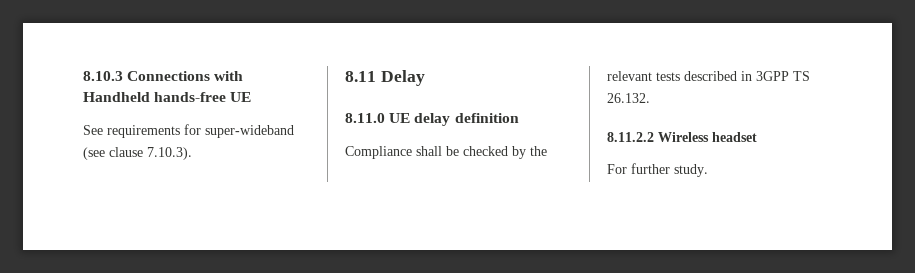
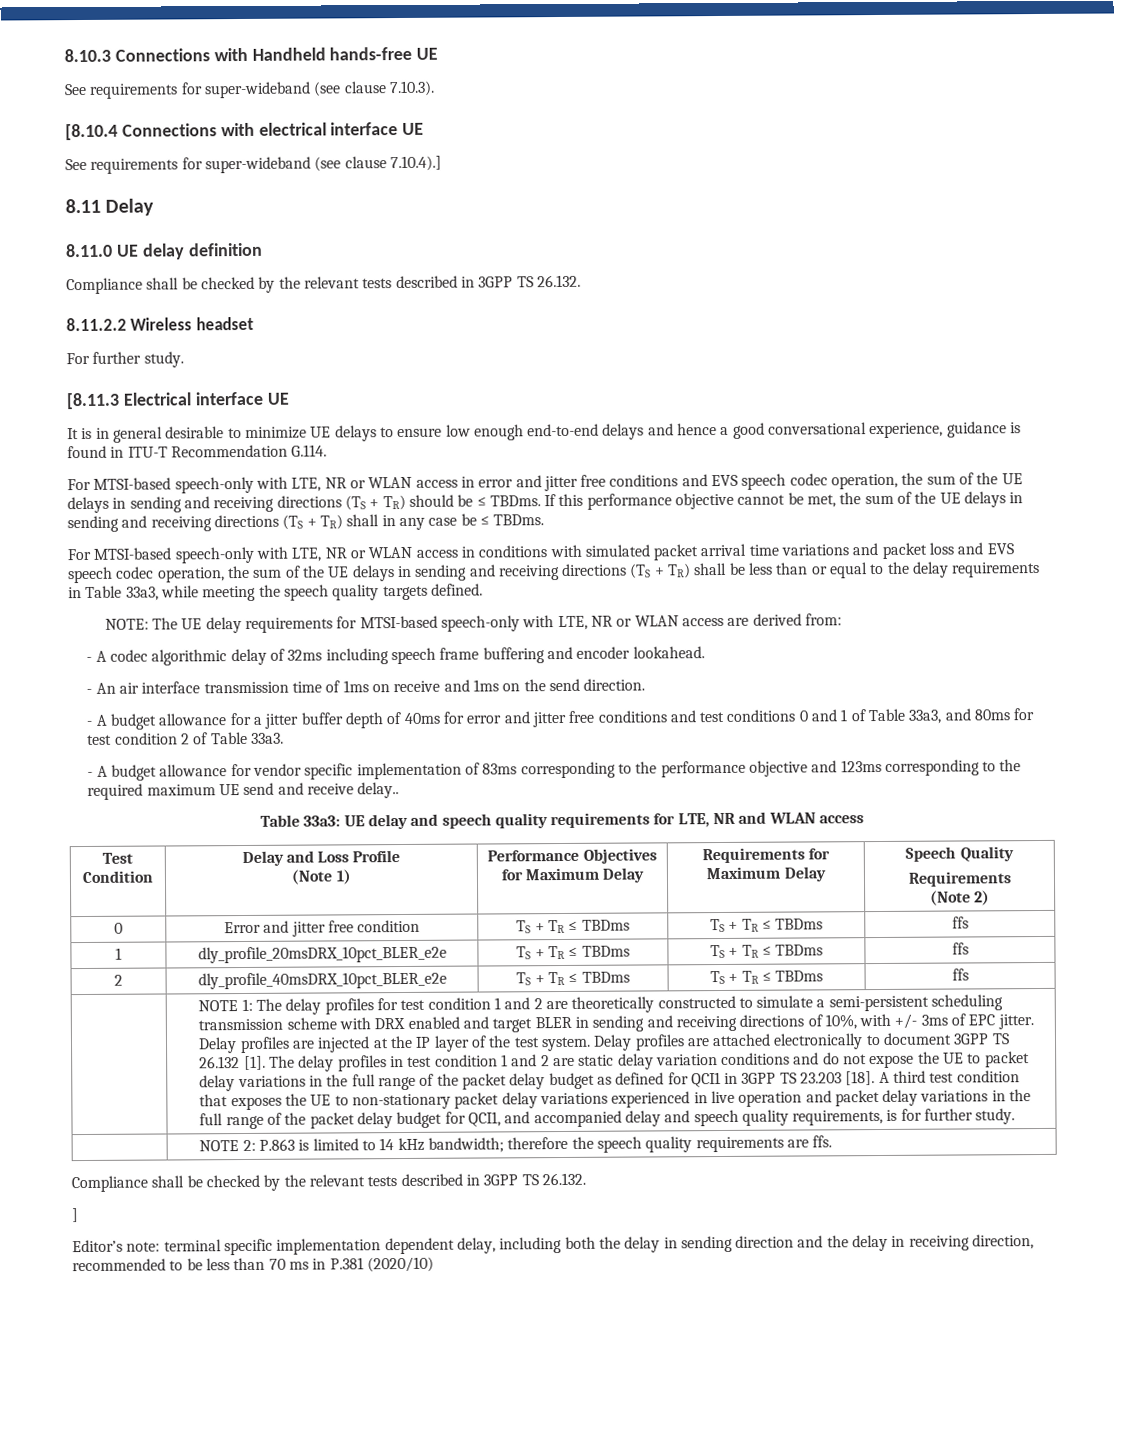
+ [8.10.4 Connections with electrical interface UE
+ See requirements for super-wideband (see clause 7.10.4).]
+ [8.11.3 Electrical interface UE
+ It is in general desirable to minimize UE delays to ensure low enough end-to-end delays and hence a good conversational experience, guidance is found in ITU-T Recommendation G.114.
+ For MTSI-based speech-only with LTE, NR or WLAN access in error and jitter free conditions and EVS speech codec operation, the sum of the UE delays in sending and receiving directions (TS + TR) should be ≤ TBDms. If this performance objective cannot be met, the sum of the UE delays in sending and receiving directions (TS + TR) shall in any case be ≤ TBDms.
+ For MTSI-based speech-only with LTE, NR or WLAN access in conditions with simulated packet arrival time variations and packet loss and EVS speech codec operation, the sum of the UE delays in sending and receiving directions (TS + TR) shall be less than or equal to the delay requirements in Table 33a3, while meeting the speech quality targets defined.
+ NOTE: The UE delay requirements for MTSI-based speech-only with LTE, NR or WLAN access are derived from:
+ - A codec algorithmic delay of 32ms including speech frame buffering and encoder lookahead.
+ - An air interface transmission time of 1ms on receive and 1ms on the send direction.
+ - A budget allowance for a jitter buffer depth of 40ms for error and jitter free conditions and test conditions 0 and 1 of Table 33a3, and 80ms for test condition 2 of Table 33a3.
+ - A budget allowance for vendor specific implementation of 83ms corresponding to the performance objective and 123ms corresponding to the required maximum UE send and receive delay..
+ Table 33a3: UE delay and speech quality requirements for LTE, NR and WLAN access
+ Test Condition | Delay and Loss Profile
+ (Note 1) | Performance Objectives for Maximum Delay | Requirements for Maximum Delay | Speech Quality
+ Requirements
+ (Note 2)
+ 0 | Error and jitter free condition | TS + TR ≤ TBDms | TS + TR ≤ TBDms | ffs
+ 1 | dly_profile_20msDRX_10pct_BLER_e2e | TS + TR ≤ TBDms | TS + TR ≤ TBDms | ffs
+ 2 | dly_profile_40msDRX_10pct_BLER_e2e | TS + TR ≤ TBDms | TS + TR ≤ TBDms | ffs
+ | NOTE 1: The delay profiles for test condition 1 and 2 are theoretically constructed to simulate a semi-persistent scheduling transmission scheme with DRX enabled and target BLER in sending and receiving directions of 10%, with +/- 3ms of EPC jitter. Delay profiles are injected at the IP layer of the test system. Delay profiles are attached electronically to document 3GPP TS 26.132 [1]. The delay profiles in test condition 1 and 2 are static delay variation conditions and do not expose the UE to packet delay variations in the full range of the packet delay budget as defined for QCI1 in 3GPP TS 23.203 [18]. A third test condition that exposes the UE to non-stationary packet delay variations experienced in live operation and packet delay variations in the full range of the packet delay budget for QCI1, and accompanied delay and speech quality requirements, is for further study.
+ | NOTE 2: P.863 is limited to 14 kHz bandwidth; therefore the speech quality requirements are ffs.
+ Compliance shall be checked by the relevant tests described in 3GPP TS 26.132.
+ ]
+ Editor’s note: terminal specific implementation dependent delay, including both the delay in sending direction and the delay in receiving direction, recommended to be less than 70 ms in P.381 (2020/10)

